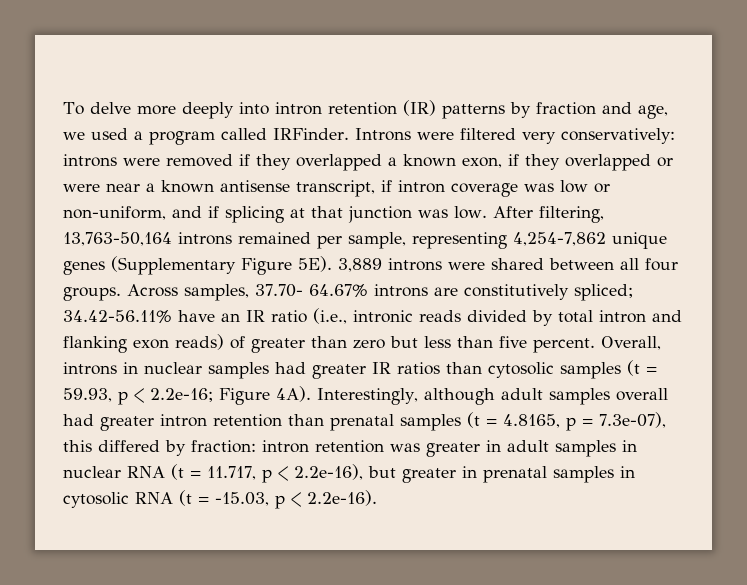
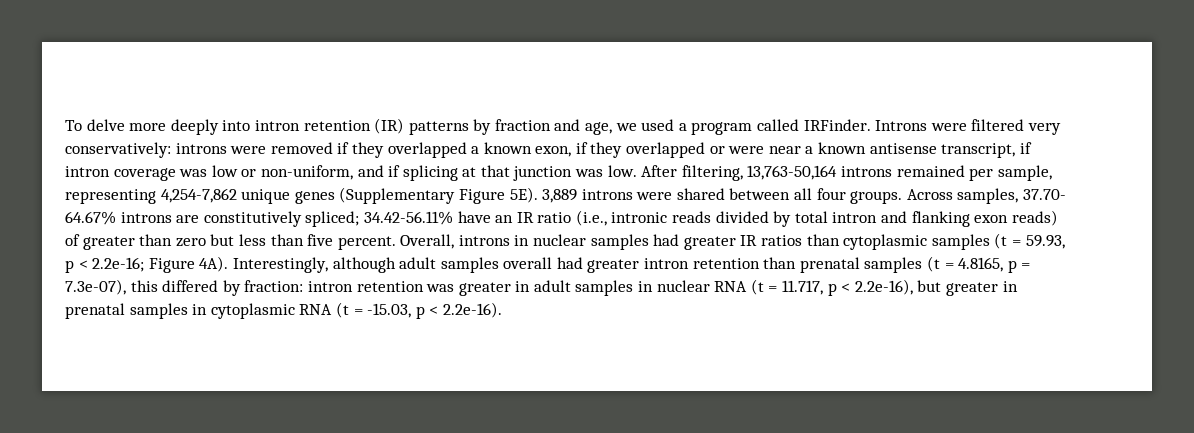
- Overall, introns in nuclear samples had greater IR ratios than cytosolic samples (t = 59.93, p < 2.2e-16; Figure 4A).
+ Overall, introns in nuclear samples had greater IR ratios than cytoplasmic samples (t = 59.93, p < 2.2e-16; Figure 4A).
- Interestingly, although adult samples overall had greater intron retention than prenatal samples (t = 4.8165, p = 7.3e-07), this differed by fraction: intron retention was greater in adult samples in nuclear RNA (t = 11.717, p < 2.2e-16), but greater in prenatal samples in cytosolic RNA (t = -15.03, p < 2.2e-16).
+ Interestingly, although adult samples overall had greater intron retention than prenatal samples (t = 4.8165, p = 7.3e-07), this differed by fraction: intron retention was greater in adult samples in nuclear RNA (t = 11.717, p < 2.2e-16), but greater in prenatal samples in cytoplasmic RNA (t = -15.03, p < 2.2e-16).

